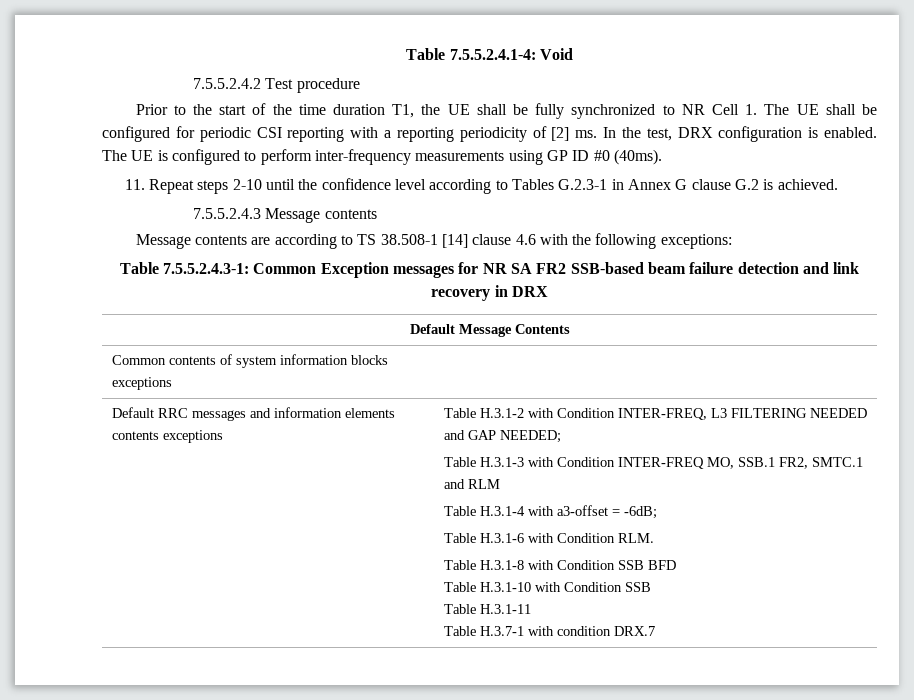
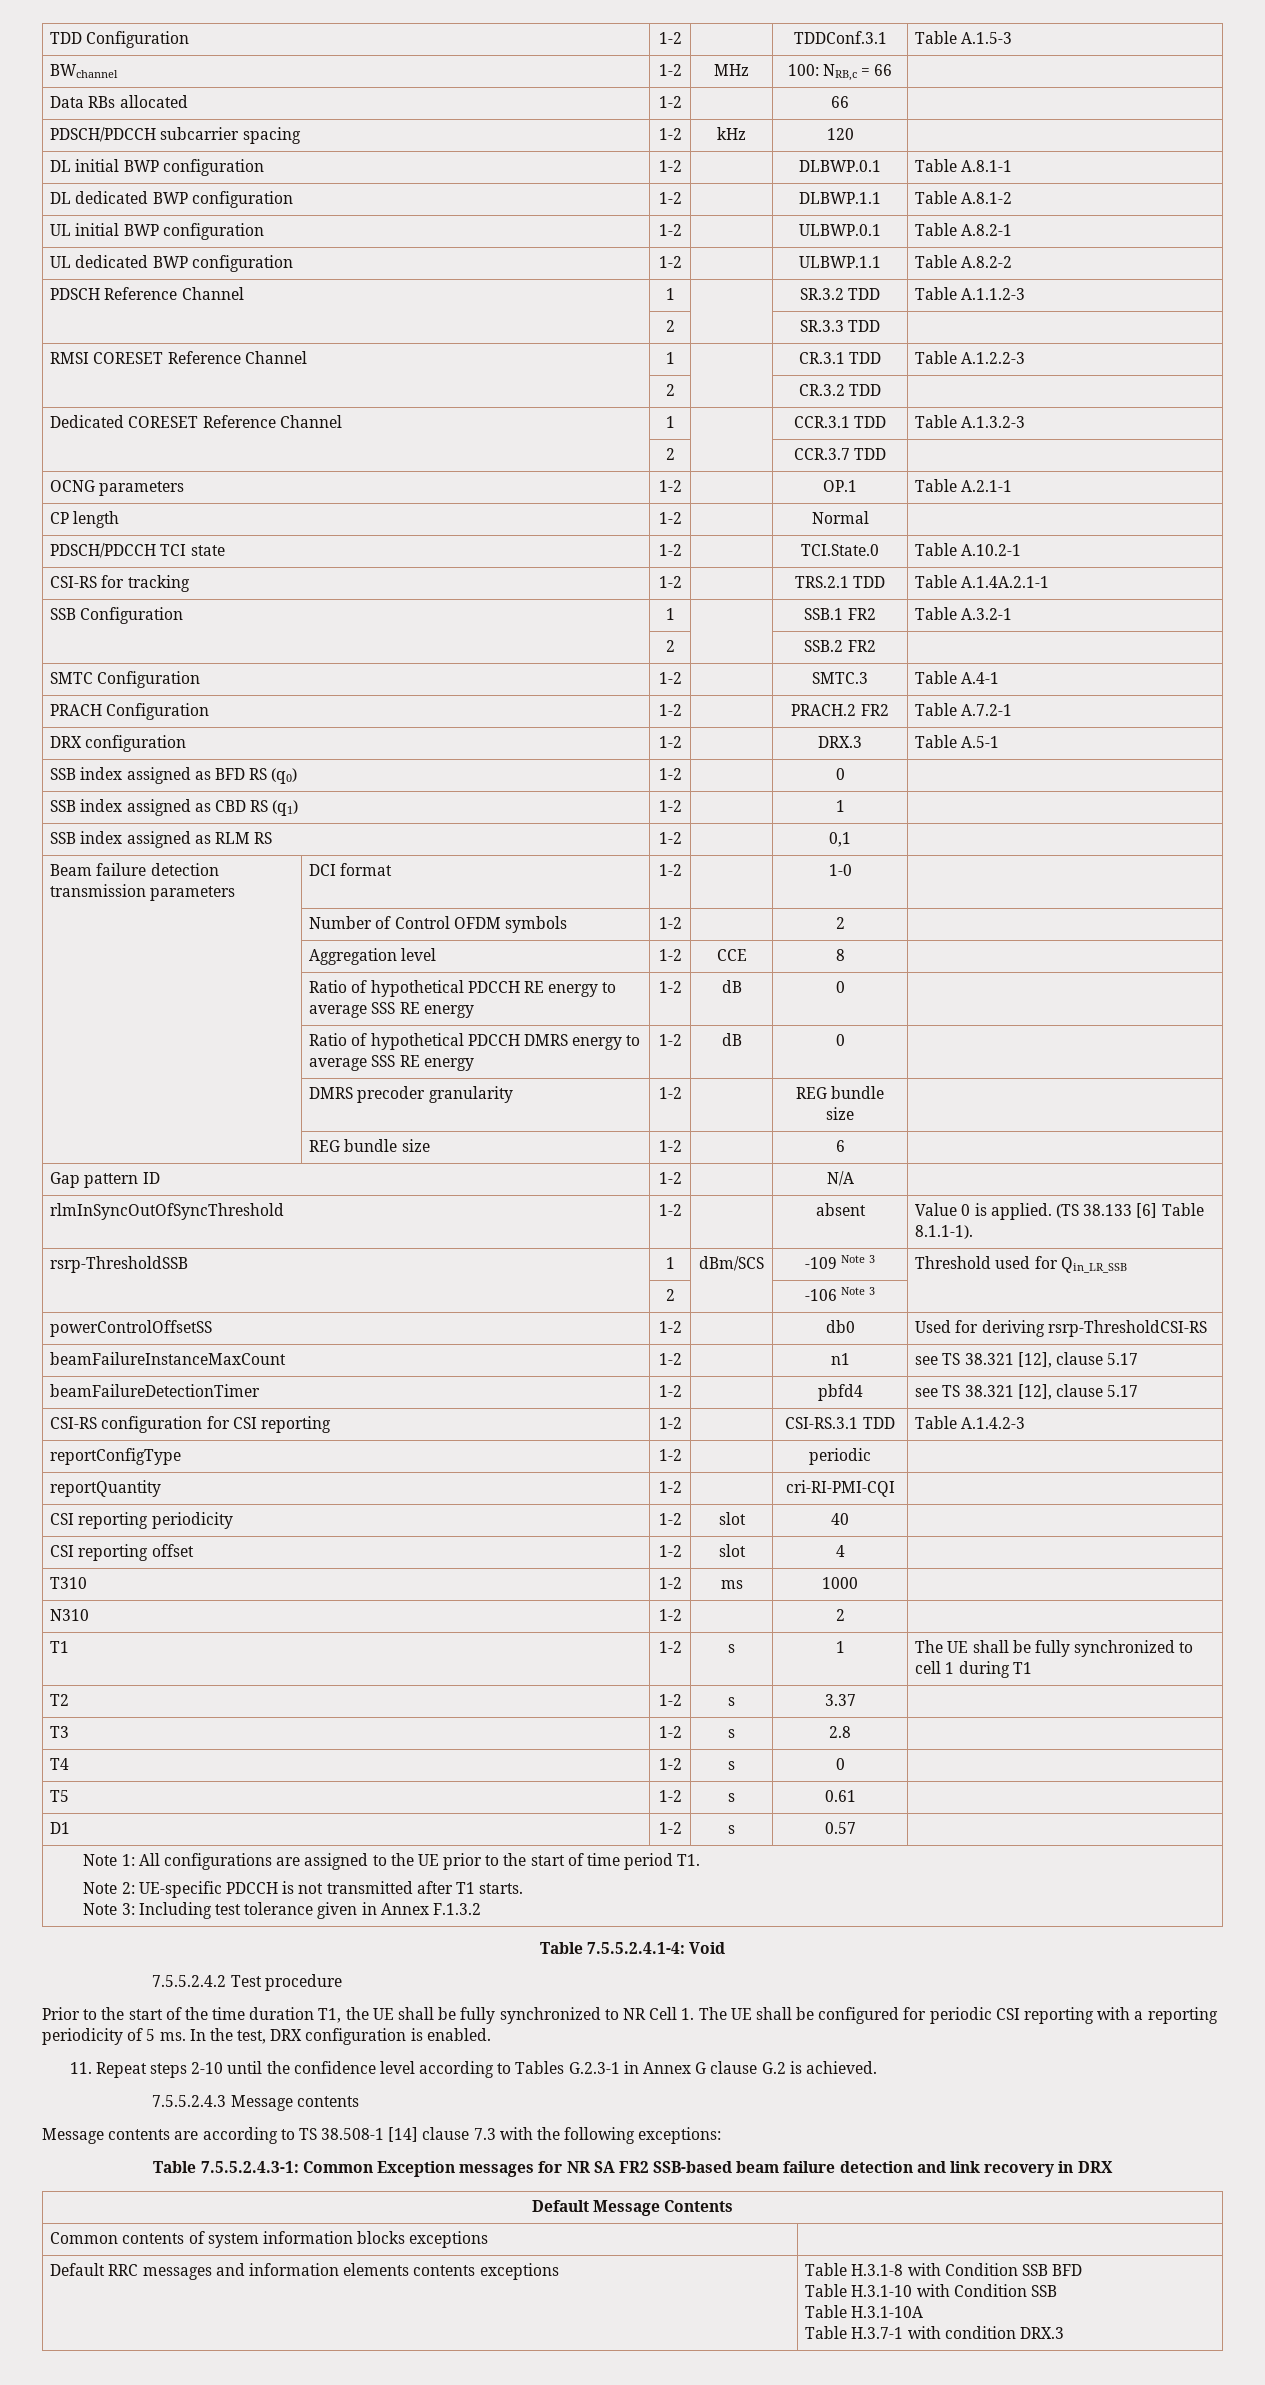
+ TDD Configuration | 1-2 | | TDDConf.3.1 | Table A.1.5-3
+ BWchannel | 1-2 | MHz | 100: NRB,c = 66 |
+ Data RBs allocated | 1-2 | | 66 |
+ PDSCH/PDCCH subcarrier spacing | 1-2 | kHz | 120 |
+ DL initial BWP configuration | 1-2 | | DLBWP.0.1 | Table A.8.1-1
+ DL dedicated BWP configuration | 1-2 | | DLBWP.1.1 | Table A.8.1-2
+ UL initial BWP configuration | 1-2 | | ULBWP.0.1 | Table A.8.2-1
+ UL dedicated BWP configuration | 1-2 | | ULBWP.1.1 | Table A.8.2-2
+ PDSCH Reference Channel | 1 | | SR.3.2 TDD | Table A.1.1.2-3
+ | 2 | | SR.3.3 TDD |
+ RMSI CORESET Reference Channel | 1 | | CR.3.1 TDD | Table A.1.2.2-3
+ | 2 | | CR.3.2 TDD |
+ Dedicated CORESET Reference Channel | 1 | | CCR.3.1 TDD | Table A.1.3.2-3
+ | 2 | | CCR.3.7 TDD |
+ OCNG parameters | 1-2 | | OP.1 | Table A.2.1-1
+ CP length | 1-2 | | Normal |
+ PDSCH/PDCCH TCI state | 1-2 | | TCI.State.0 | Table A.10.2-1
+ CSI-RS for tracking | 1-2 | | TRS.2.1 TDD | Table A.1.4A.2.1-1
+ SSB Configuration | 1 | | SSB.1 FR2 | Table A.3.2-1
+ | 2 | | SSB.2 FR2 |
+ SMTC Configuration | 1-2 | | SMTC.3 | Table A.4-1
+ PRACH Configuration | 1-2 | | PRACH.2 FR2 | Table A.7.2-1
+ DRX configuration | 1-2 | | DRX.3 | Table A.5-1
+ SSB index assigned as BFD RS (q0) | 1-2 | | 0 |
+ SSB index assigned as CBD RS (q1) | 1-2 | | 1 |
+ SSB index assigned as RLM RS | 1-2 | | 0,1 |
+ Beam failure detection transmission parameters | DCI format | 1-2 | | 1-0 |
+ | Number of Control OFDM symbols | 1-2 | | 2 |
+ | Aggregation level | 1-2 | CCE | 8 |
+ | Ratio of hypothetical PDCCH RE energy to average SSS RE energy | 1-2 | dB | 0 |
+ | Ratio of hypothetical PDCCH DMRS energy to average SSS RE energy | 1-2 | dB | 0 |
+ | DMRS precoder granularity | 1-2 | | REG bundle size |
+ | REG bundle size | 1-2 | | 6 |
+ Gap pattern ID | 1-2 | | N/A |
+ rlmInSyncOutOfSyncThreshold | 1-2 | | absent | Value 0 is applied. (TS 38.133 [6] Table 8.1.1-1).
+ rsrp-ThresholdSSB | 1 | dBm/SCS | -109 Note 3 | Threshold used for Qin_LR_SSB
+ | 2 | | -106 Note 3 |
+ powerControlOffsetSS | 1-2 | | db0 | Used for deriving rsrp-ThresholdCSI-RS
+ beamFailureInstanceMaxCount | 1-2 | | n1 | see TS 38.321 [12], clause 5.17
+ beamFailureDetectionTimer | 1-2 | | pbfd4 | see TS 38.321 [12], clause 5.17
+ CSI-RS configuration for CSI reporting | 1-2 | | CSI-RS.3.1 TDD | Table A.1.4.2-3
+ reportConfigType | 1-2 | | periodic |
+ reportQuantity | 1-2 | | cri-RI-PMI-CQI |
+ CSI reporting periodicity | 1-2 | slot | 40 |
+ CSI reporting offset | 1-2 | slot | 4 |
+ T310 | 1-2 | ms | 1000 |
+ N310 | 1-2 | | 2 |
+ T1 | 1-2 | s | 1 | The UE shall be fully synchronized to cell 1 during T1
+ T2 | 1-2 | s | 3.37 |
+ T3 | 1-2 | s | 2.8 |
+ T4 | 1-2 | s | 0 |
+ T5 | 1-2 | s | 0.61 |
+ D1 | 1-2 | s | 0.57 |
+ Note 1: All configurations are assigned to the UE prior to the start of time period T1.
+ Note 2: UE-specific PDCCH is not transmitted after T1 starts.
+ Note 3: Including test tolerance given in Annex F.1.3.2
- Prior to the start of the time duration T1, the UE shall be fully synchronized to NR Cell 1. The UE shall be configured for periodic CSI reporting with a reporting periodicity of [2] ms.
+ Prior to the start of the time duration T1, the UE shall be fully synchronized to NR Cell 1. The UE shall be configured for periodic CSI reporting with a reporting periodicity of 5 ms.
- The UE is configured to perform inter-frequency measurements using GP ID #0 (40ms).
- Message contents are according to TS 38.508-1 [14] clause 4.6 with the following exceptions:
+ Message contents are according to TS 38.508-1 [14] clause 7.3 with the following exceptions:
- Table H.3.1-2 with Condition INTER-FREQ, L3 FILTERING NEEDED and GAP NEEDED;
- Table H.3.1-3 with Condition INTER-FREQ MO, SSB.1 FR2, SMTC.1 and RLM
- Table H.3.1-4 with a3-offset = -6dB;
- Table H.3.1-6 with Condition RLM.
- Table H.3.1-11
+ Table H.3.1-10A
- Table H.3.7-1 with condition DRX.7
+ Table H.3.7-1 with condition DRX.3

